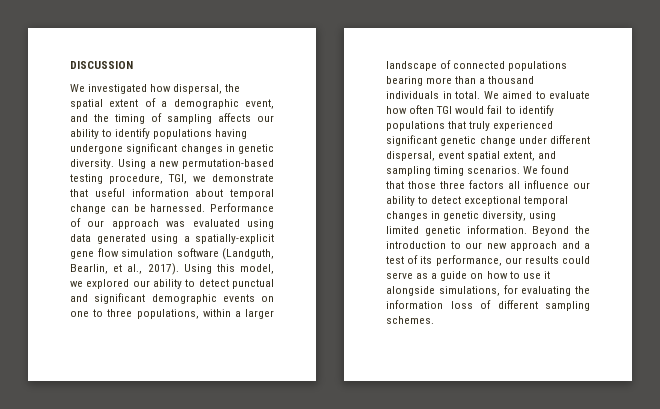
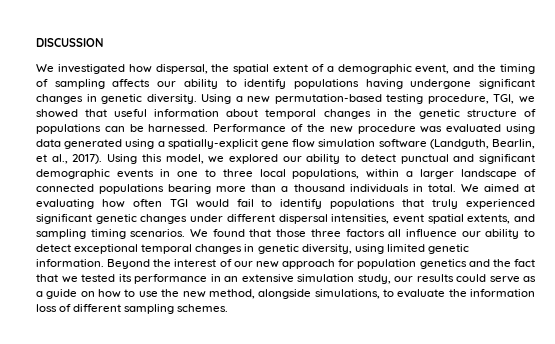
- Using a new permutation-based testing procedure, TGI, we demonstrate that useful information about temporal change can be harnessed.
+ Using a new permutation-based testing procedure, TGI, we showed that useful information about temporal changes in the genetic structure of populations can be harnessed.
- Performance of our approach was evaluated using data generated using a spatially-explicit gene flow simulation software (Landguth, Bearlin, et al., 2017).
+ Performance of the new procedure was evaluated using data generated using a spatially-explicit gene flow simulation software (Landguth, Bearlin, et al., 2017).
- Using this model, we explored our ability to detect punctual and significant demographic events on one to three populations, within a larger landscape of connected populations bearing more than a thousand individuals in total.
+ Using this model, we explored our ability to detect punctual and significant demographic events in one to three local populations, within a larger landscape of connected populations bearing more than a thousand individuals in total.
- We aimed to evaluate how often TGI would fail to identify populations that truly experienced significant genetic change under different dispersal, event spatial extent, and sampling timing scenarios.
+ We aimed at evaluating how often TGI would fail to identify populations that truly experienced significant genetic changes under different dispersal intensities, event spatial extents, and sampling timing scenarios.
- Beyond the introduction to our new approach and a test of its performance, our results could serve as a guide on how to use it alongside simulations, for evaluating the information loss of different sampling schemes.
+ Beyond the interest of our new approach for population genetics and the fact that we tested its performance in an extensive simulation study, our results could serve as a guide on how to use the new method, alongside simulations, to evaluate the information loss of different sampling schemes.

